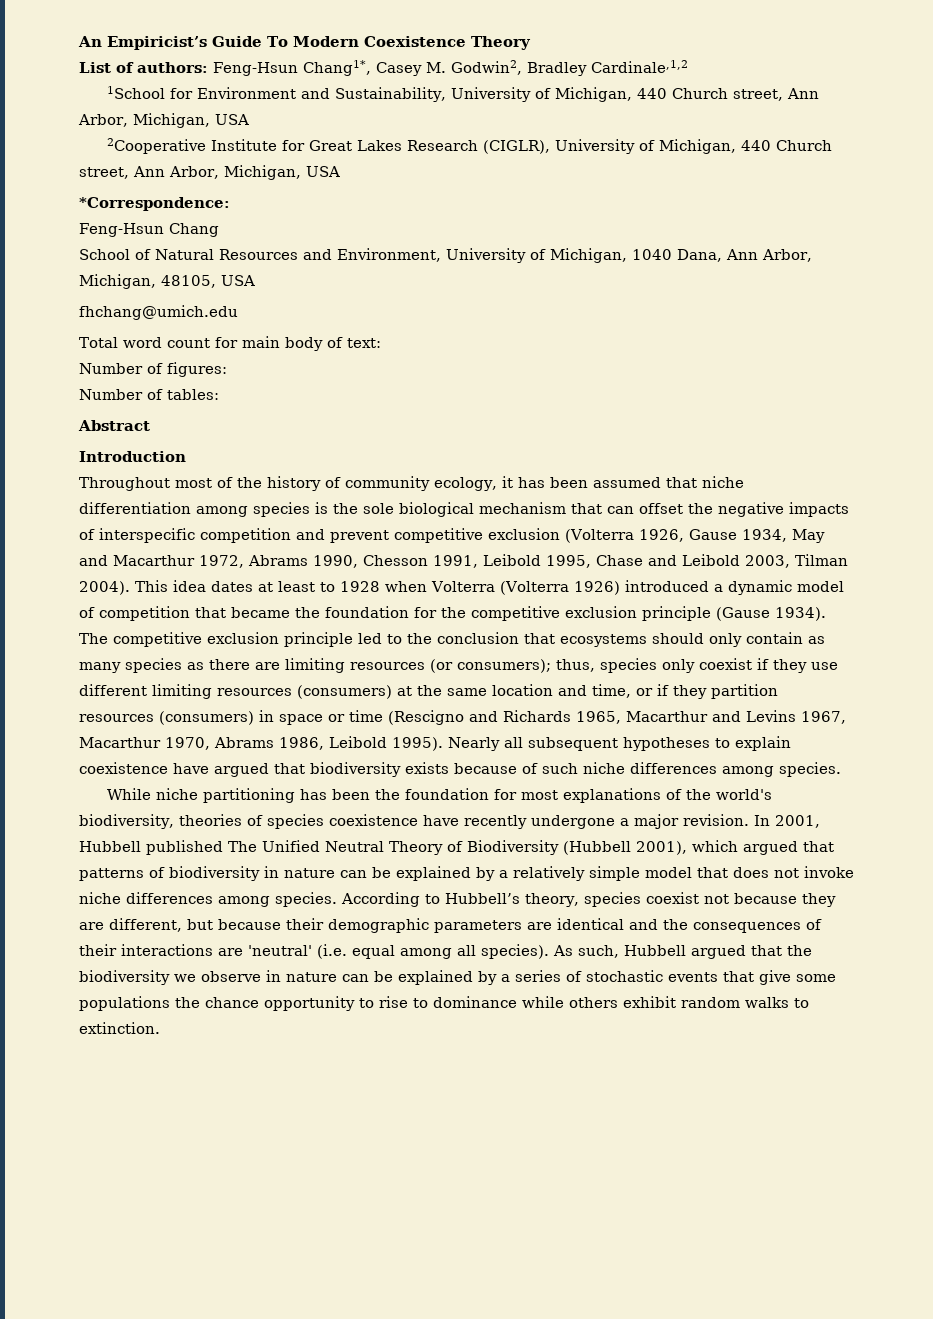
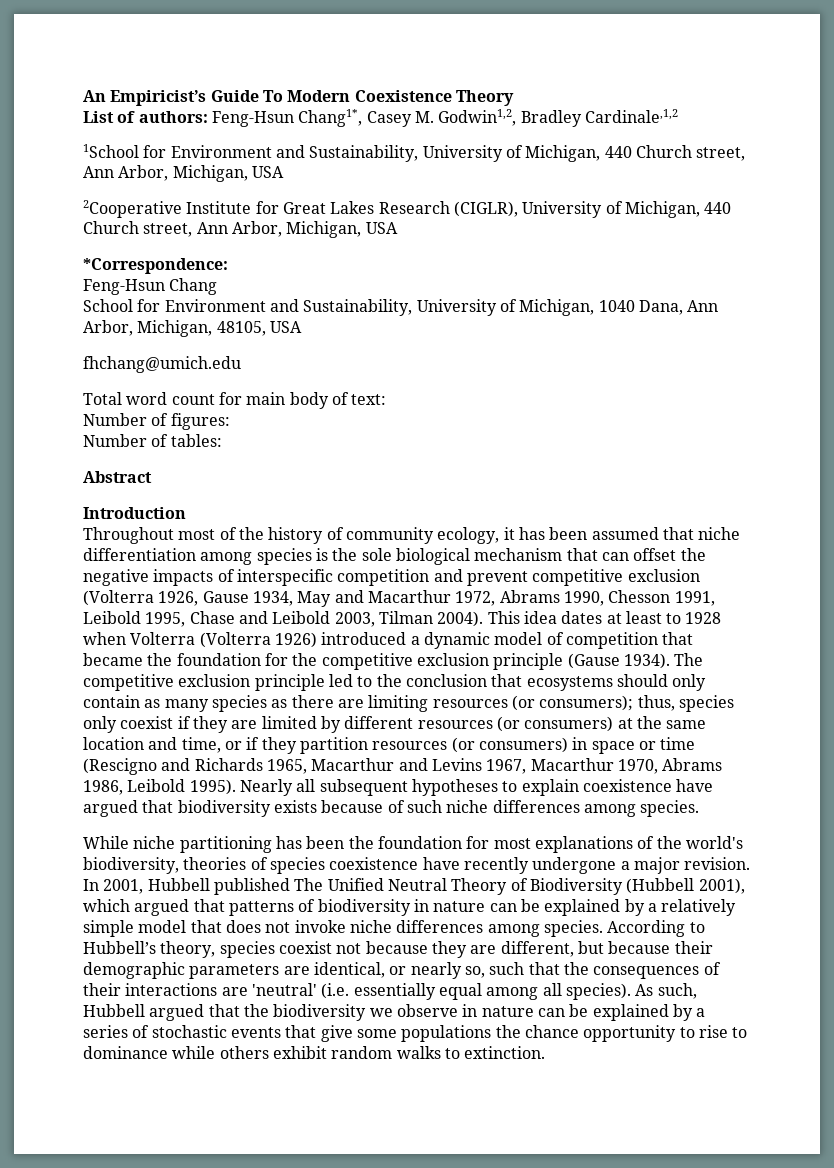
- List of authors: Feng-Hsun Chang1*, Casey M. Godwin2, Bradley Cardinale,1,2
+ List of authors: Feng-Hsun Chang1*, Casey M. Godwin1,2, Bradley Cardinale,1,2
- School of Natural Resources and Environment, University of Michigan, 1040 Dana, Ann Arbor, Michigan, 48105, USA
+ School for Environment and Sustainability, University of Michigan, 1040 Dana, Ann Arbor, Michigan, 48105, USA
- The competitive exclusion principle led to the conclusion that ecosystems should only contain as many species as there are limiting resources (or consumers); thus, species only coexist if they use different limiting resources (consumers) at the same location and time, or if they partition resources (consumers) in space or time (Rescigno and Richards 1965, Macarthur and Levins 1967, Macarthur 1970, Abrams 1986, Leibold 1995).
+ The competitive exclusion principle led to the conclusion that ecosystems should only contain as many species as there are limiting resources (or consumers); thus, species only coexist if they are limited by different resources (or consumers) at the same location and time, or if they partition resources (or consumers) in space or time (Rescigno and Richards 1965, Macarthur and Levins 1967, Macarthur 1970, Abrams 1986, Leibold 1995).
- According to Hubbell’s theory, species coexist not because they are different, but because their demographic parameters are identical and the consequences of their interactions are 'neutral' (i.e. equal among all species).
+ According to Hubbell’s theory, species coexist not because they are different, but because their demographic parameters are identical, or nearly so, such that the consequences of their interactions are 'neutral' (i.e. essentially equal among all species).

